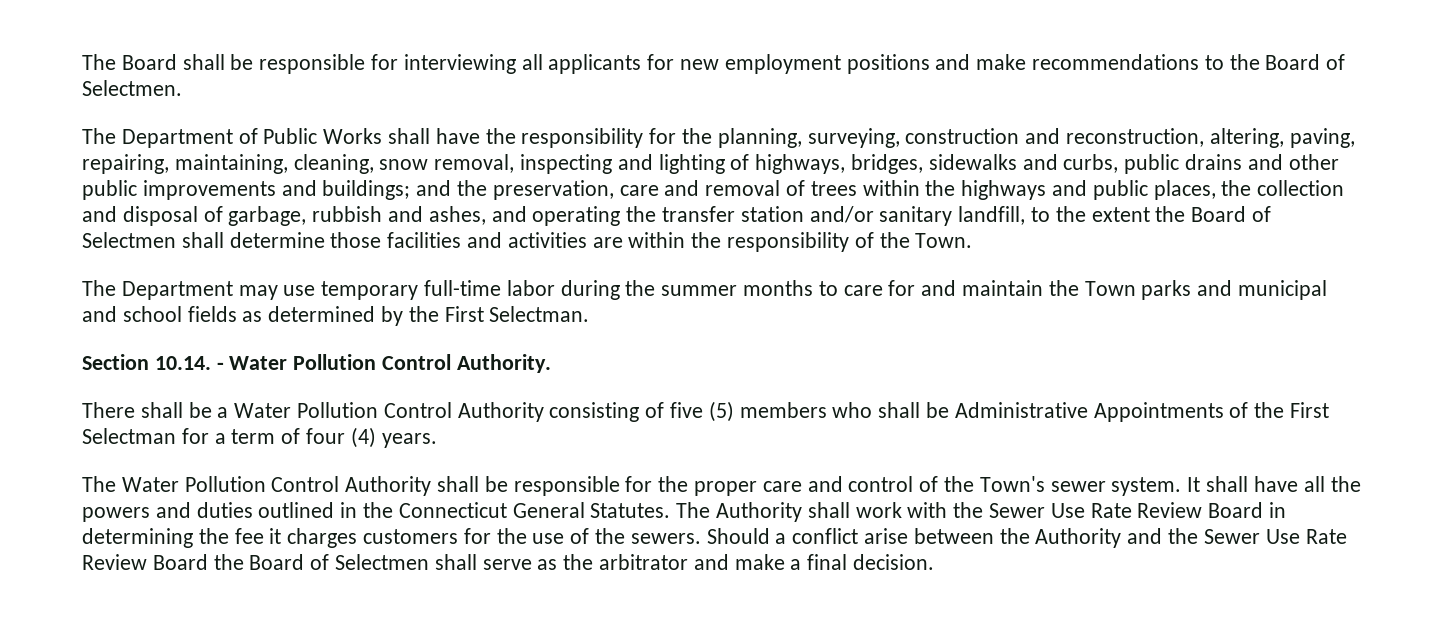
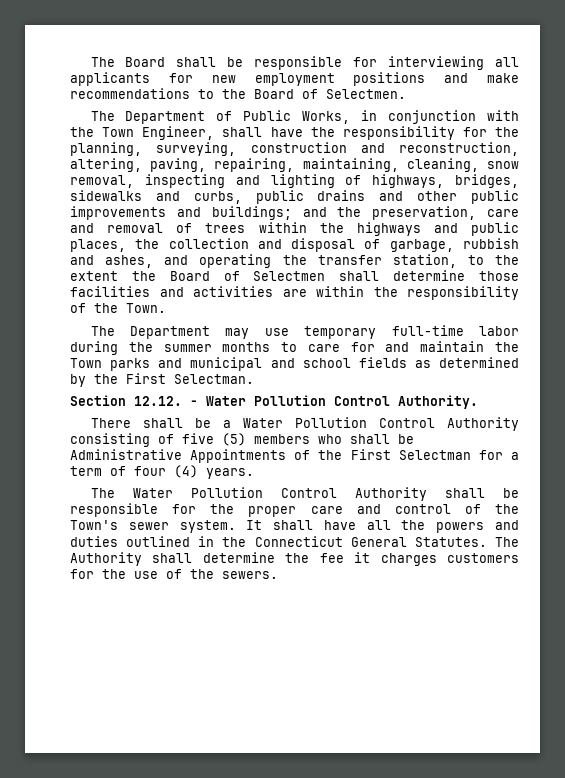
- The Department of Public Works shall have the responsibility for the planning, surveying, construction and reconstruction, altering, paving, repairing, maintaining, cleaning, snow removal, inspecting and lighting of highways, bridges, sidewalks and curbs, public drains and other public improvements and buildings;
+ The Department of Public Works, in conjunction with the Town Engineer, shall have the responsibility for the planning, surveying, construction and reconstruction, altering, paving, repairing, maintaining, cleaning, snow removal, inspecting and lighting of highways, bridges, sidewalks and curbs, public drains and other public improvements and buildings;
- and the preservation, care and removal of trees within the highways and public places, the collection and disposal of garbage, rubbish and ashes, and operating the transfer station and/or sanitary landfill, to the extent the Board of Selectmen shall determine those facilities and activities are within the responsibility of the Town.
+ and the preservation, care and removal of trees within the highways and public places, the collection and disposal of garbage, rubbish and ashes, and operating the transfer station, to the extent the Board of Selectmen shall determine those facilities and activities are within the responsibility of the Town.
- Section 10.14. - Water Pollution Control Authority.
+ Section 12.12. - Water Pollution Control Authority.
- The Authority shall work with the Sewer Use Rate Review Board in determining the fee it charges customers for the use of the sewers. Should a conflict arise between the Authority and the Sewer Use Rate Review Board the Board of Selectmen shall serve as the arbitrator and make a final decision.
+ The Authority shall determine the fee it charges customers for the use of the sewers.

